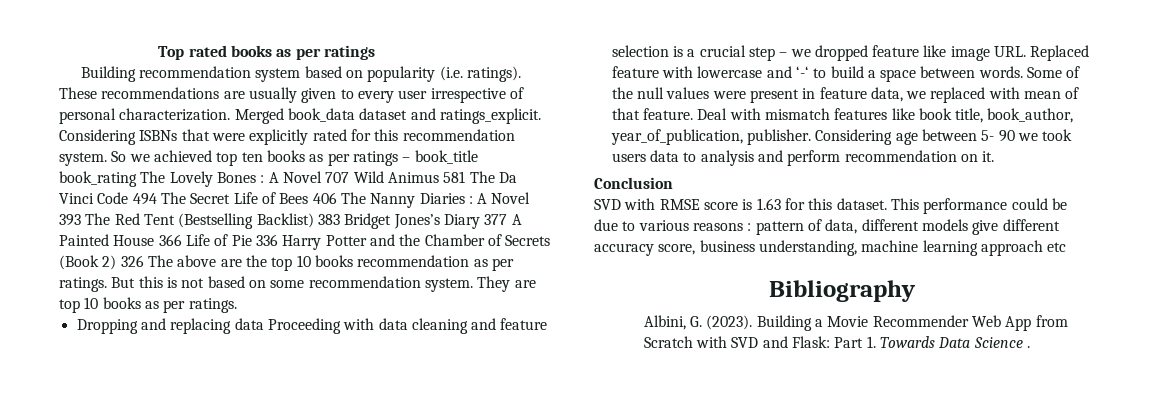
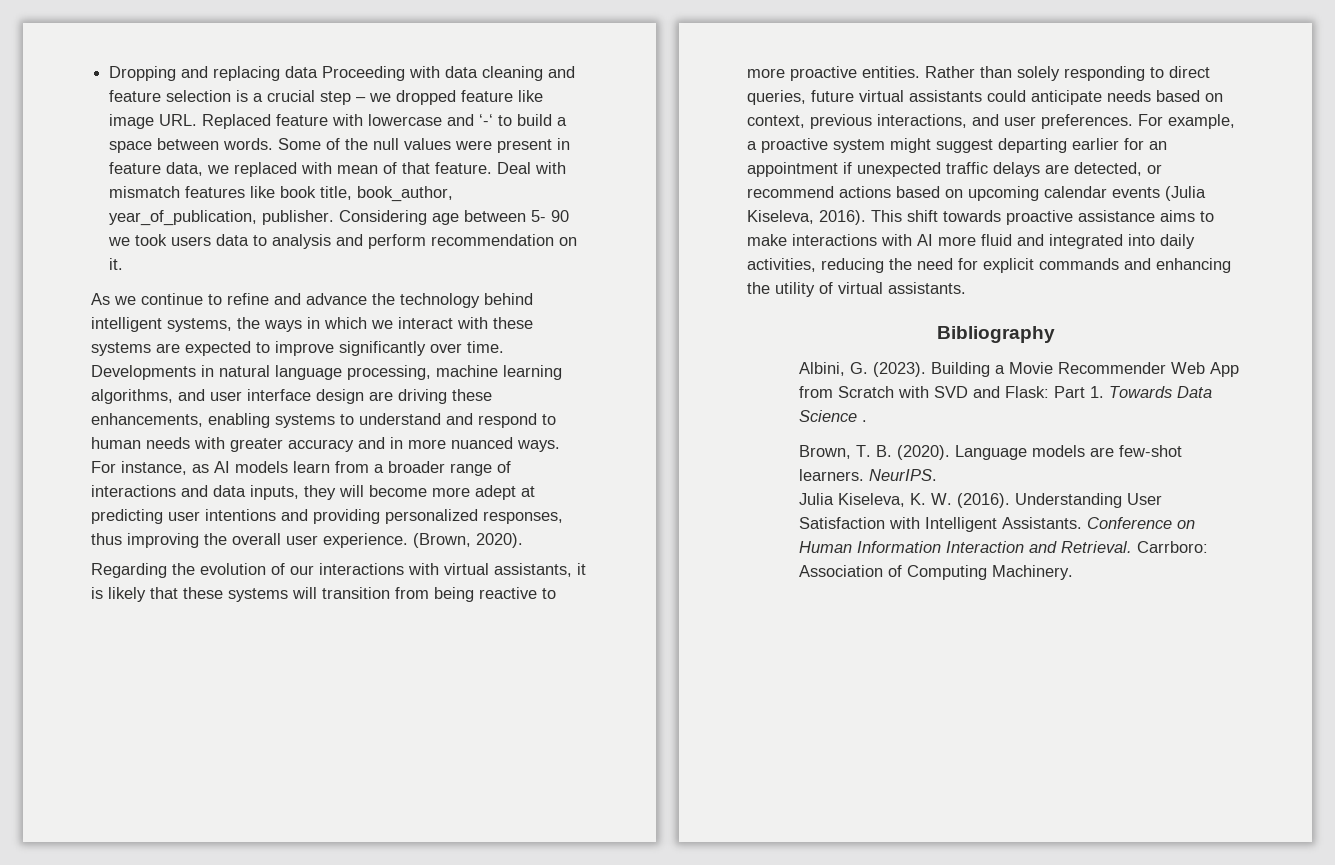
- Top rated books as per ratings
- Building recommendation system based on popularity (i.e. ratings). These recommendations are usually given to every user irrespective of personal characterization. Merged book_data dataset and ratings_explicit. Considering ISBNs that were explicitly rated for this recommendation system. So we achieved top ten books as per ratings – book_title book_rating The Lovely Bones : A Novel 707 Wild Animus 581 The Da Vinci Code 494 The Secret Life of Bees 406 The Nanny Diaries : A Novel 393 The Red Tent (Bestselling Backlist) 383 Bridget Jones’s Diary 377 A Painted House 366 Life of Pie 336 Harry Potter and the Chamber of Secrets (Book 2) 326 The above are the top 10 books recommendation as per ratings. But this is not based on some recommendation system. They are top 10 books as per ratings.
- Conclusion
- SVD with RMSE score is 1.63 for this dataset. This performance could be due to various reasons : pattern of data, different models give different accuracy score, business understanding, machine learning approach etc
+ As we continue to refine and advance the technology behind intelligent systems, the ways in which we interact with these systems are expected to improve significantly over time. Developments in natural language processing, machine learning algorithms, and user interface design are driving these enhancements, enabling systems to understand and respond to human needs with greater accuracy and in more nuanced ways. For instance, as AI models learn from a broader range of interactions and data inputs, they will become more adept at predicting user intentions and providing personalized responses, thus improving the overall user experience. (Brown, 2020).
+ Regarding the evolution of our interactions with virtual assistants, it is likely that these systems will transition from being reactive to more proactive entities. Rather than solely responding to direct queries, future virtual assistants could anticipate needs based on context, previous interactions, and user preferences. For example, a proactive system might suggest departing earlier for an appointment if unexpected traffic delays are detected, or recommend actions based on upcoming calendar events (Julia Kiseleva, 2016). This shift towards proactive assistance aims to make interactions with AI more fluid and integrated into daily activities, reducing the need for explicit commands and enhancing the utility of virtual assistants.
+ Brown, T. B. (2020). Language models are few-shot learners. NeurIPS.
+ Julia Kiseleva, K. W. (2016). Understanding User Satisfaction with Intelligent Assistants. Conference on Human Information Interaction and Retrieval. Carrboro: Association of Computing Machinery.

